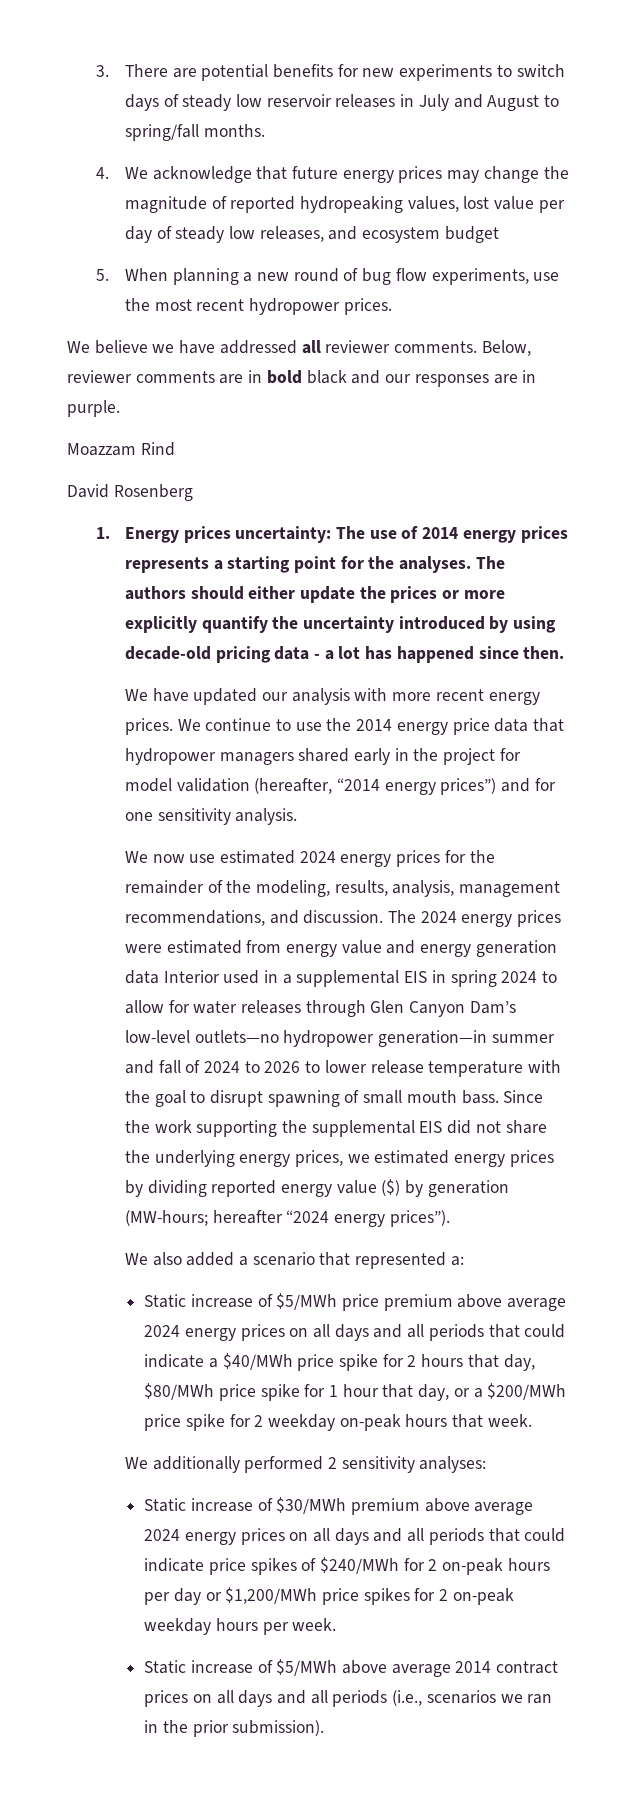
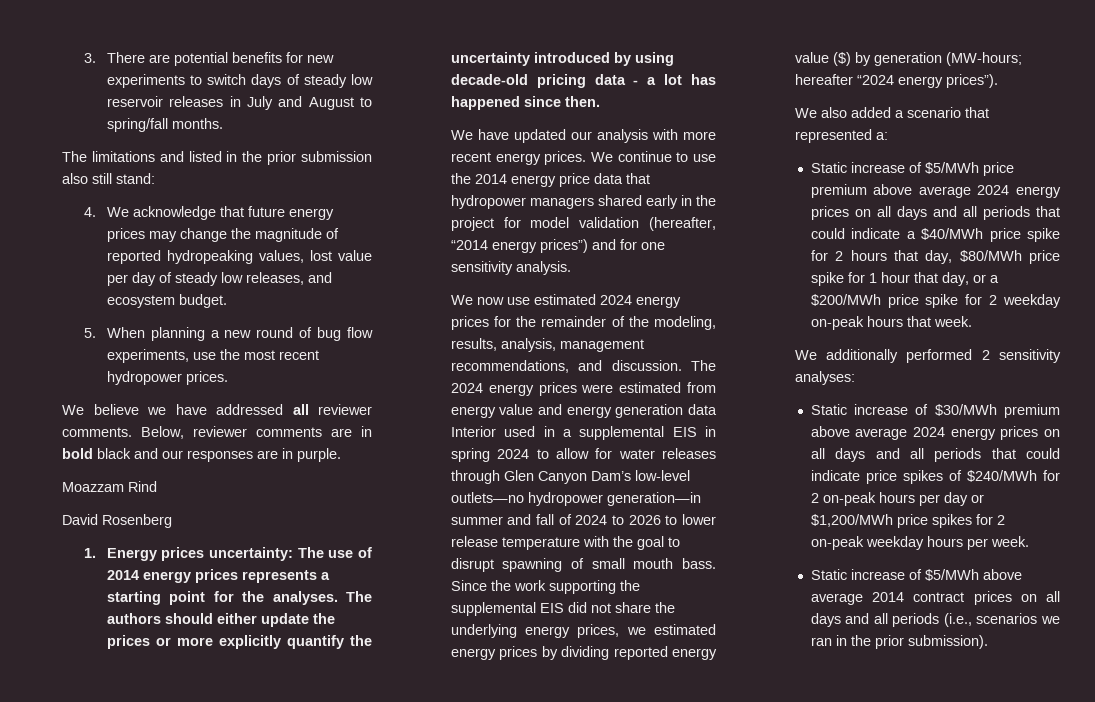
+ The limitations and listed in the prior submission also still stand:
- 4. We acknowledge that future energy prices may change the magnitude of reported hydropeaking values, lost value per day of steady low releases, and ecosystem budget
+ 4. We acknowledge that future energy prices may change the magnitude of reported hydropeaking values, lost value per day of steady low releases, and ecosystem budget.

